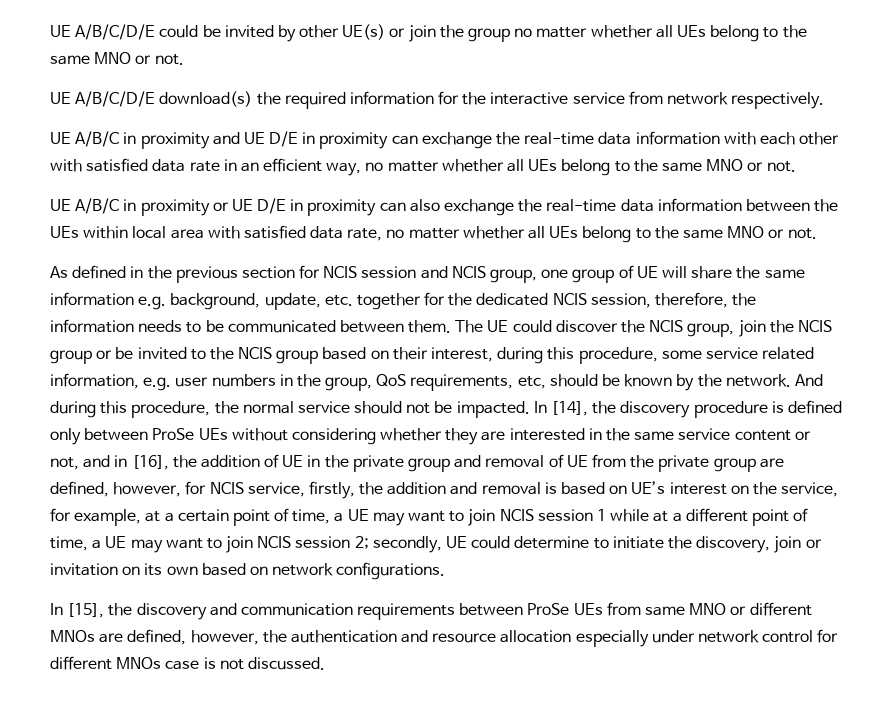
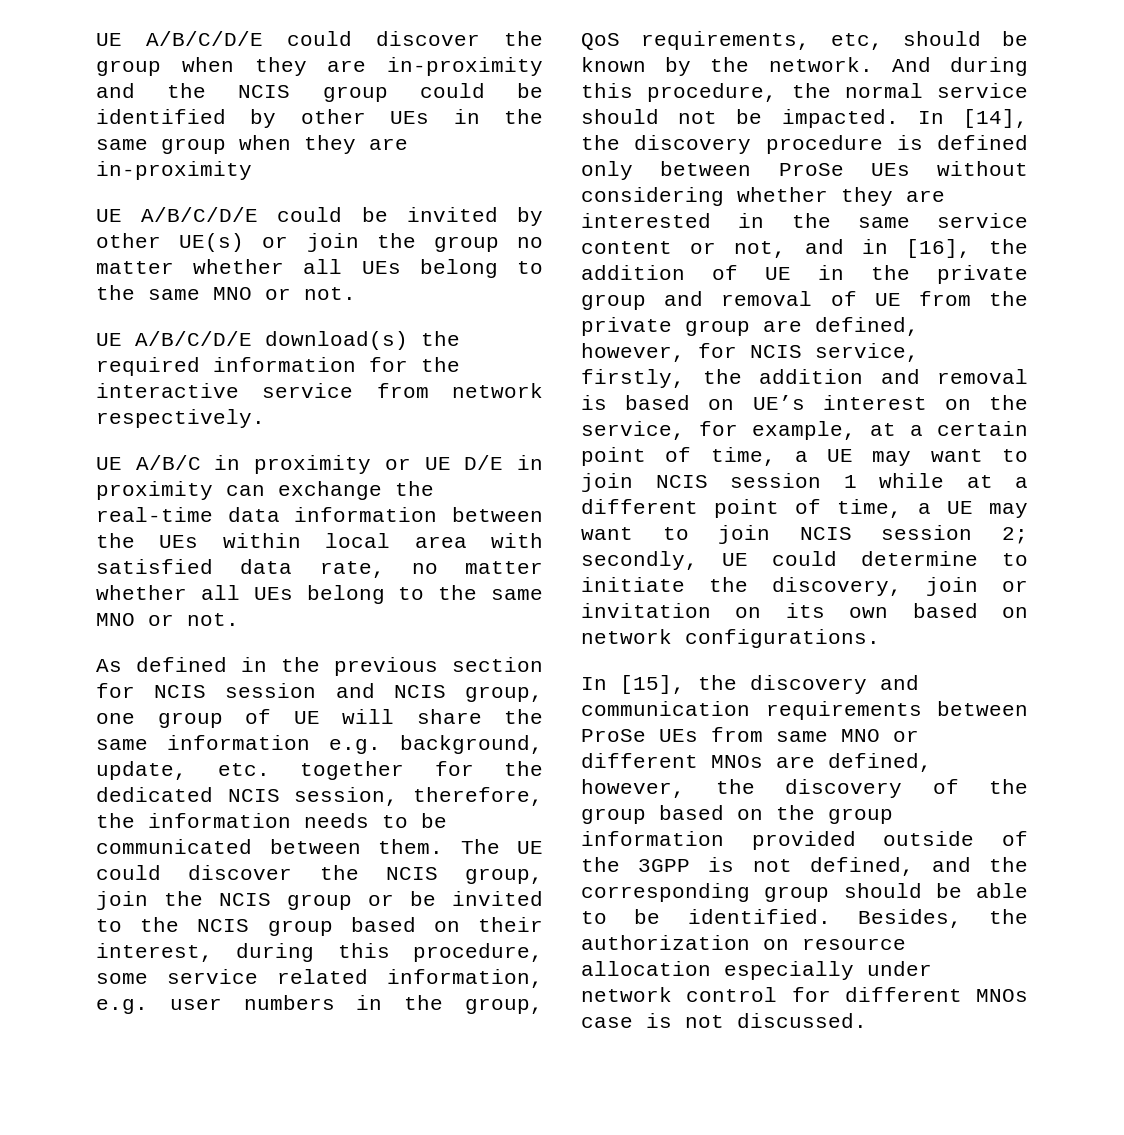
+ UE A/B/C/D/E could discover the group when they are in-proximity and the NCIS group could be identified by other UEs in the same group when they are in-proximity
- UE A/B/C in proximity and UE D/E in proximity can exchange the real-time data information with each other with satisfied data rate in an efficient way, no matter whether all UEs belong to the same MNO or not.
- UE A/B/C in proximity or UE D/E in proximity can also exchange the real-time data information between the UEs within local area with satisfied data rate, no matter whether all UEs belong to the same MNO or not.
+ UE A/B/C in proximity or UE D/E in proximity can exchange the real-time data information between the UEs within local area with satisfied data rate, no matter whether all UEs belong to the same MNO or not.
- In [15], the discovery and communication requirements between ProSe UEs from same MNO or different MNOs are defined, however, the authentication and resource allocation especially under network control for different MNOs case is not discussed.
+ In [15], the discovery and communication requirements between ProSe UEs from same MNO or different MNOs are defined, however, the discovery of the group based on the group information provided outside of the 3GPP is not defined, and the corresponding group should be able to be identified. Besides, the authorization on resource allocation especially under network control for different MNOs case is not discussed.

